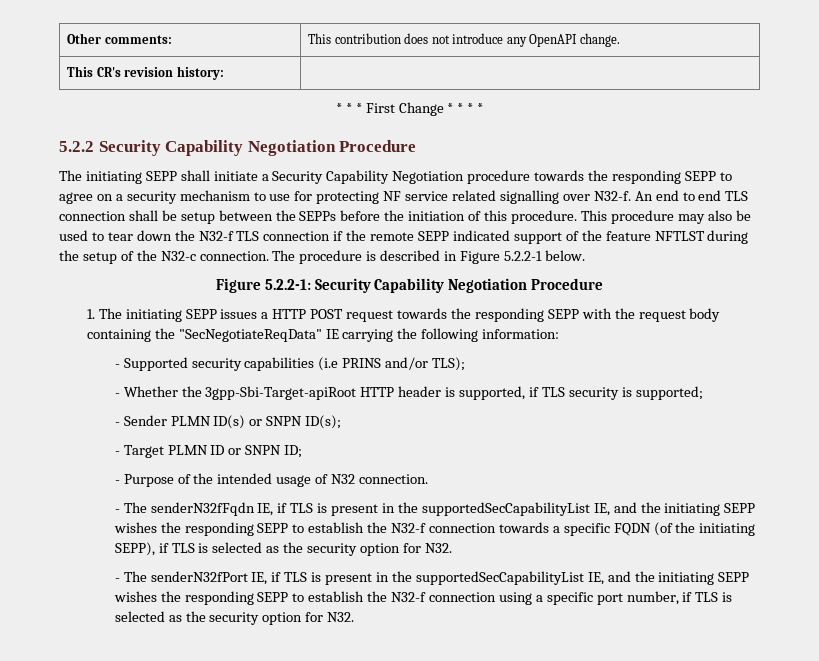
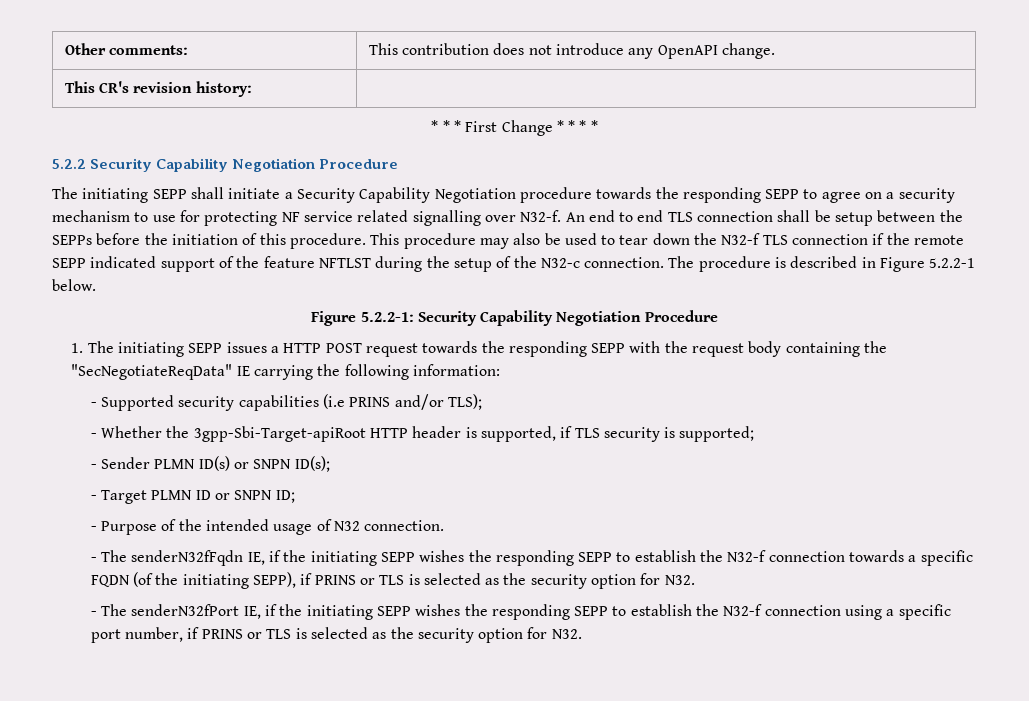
- - The senderN32fFqdn IE, if TLS is present in the supportedSecCapabilityList IE, and the initiating SEPP wishes the responding SEPP to establish the N32-f connection towards a specific FQDN (of the initiating SEPP), if TLS is selected as the security option for N32.
+ - The senderN32fFqdn IE, if the initiating SEPP wishes the responding SEPP to establish the N32-f connection towards a specific FQDN (of the initiating SEPP), if PRINS or TLS is selected as the security option for N32.
- - The senderN32fPort IE, if TLS is present in the supportedSecCapabilityList IE, and the initiating SEPP wishes the responding SEPP to establish the N32-f connection using a specific port number, if TLS is selected as the security option for N32.
+ - The senderN32fPort IE, if the initiating SEPP wishes the responding SEPP to establish the N32-f connection using a specific port number, if PRINS or TLS is selected as the security option for N32.

